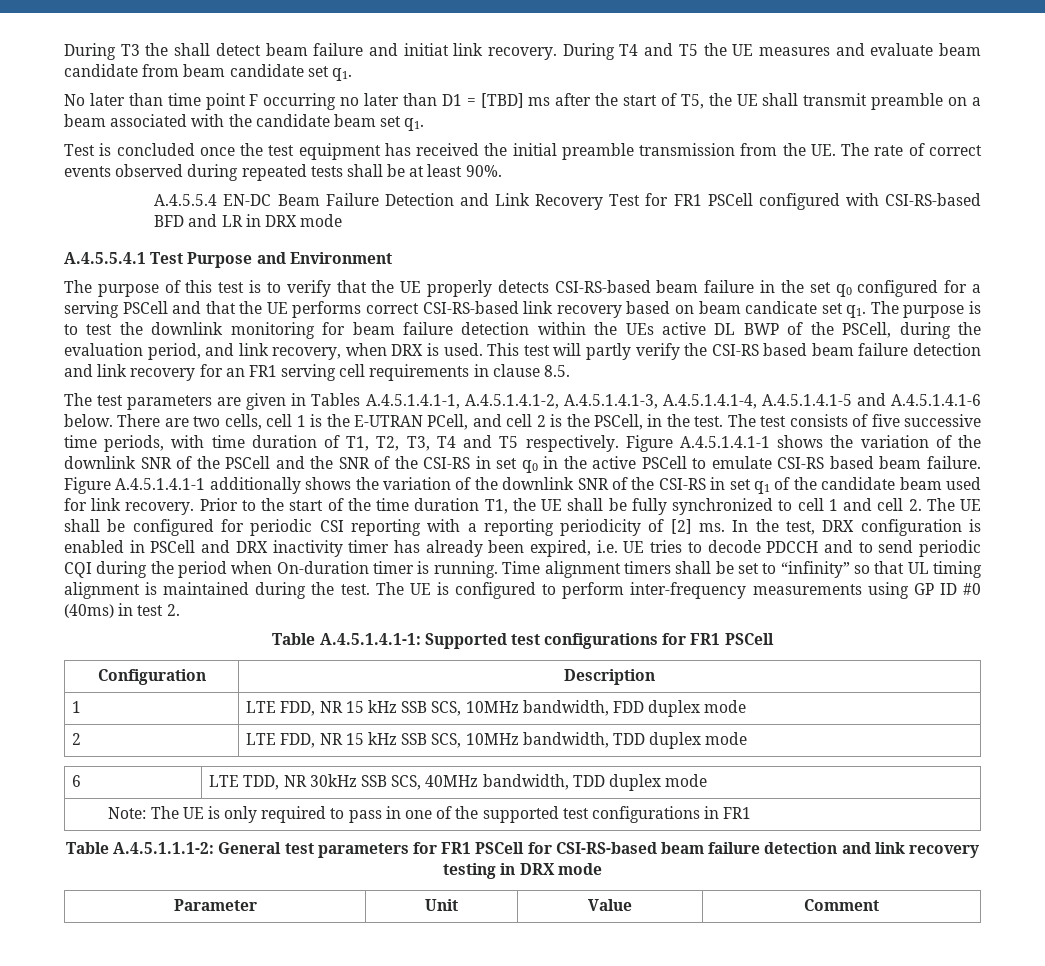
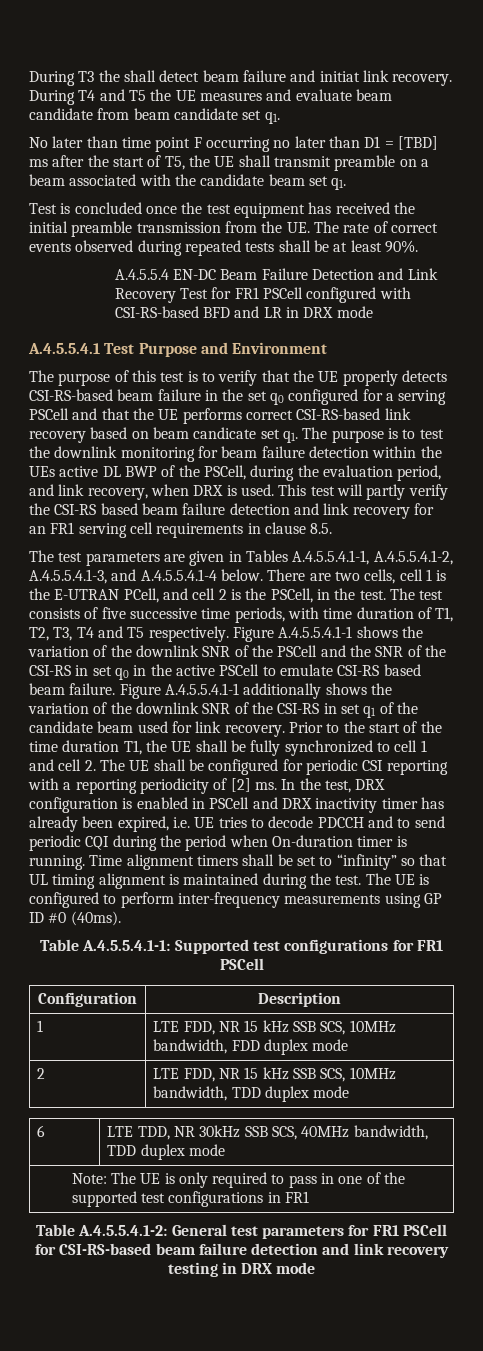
- The test parameters are given in Tables A.4.5.1.4.1-1, A.4.5.1.4.1-2, A.4.5.1.4.1-3, A.4.5.1.4.1-4, A.4.5.1.4.1-5 and A.4.5.1.4.1-6 below.
+ The test parameters are given in Tables A.4.5.5.4.1-1, A.4.5.5.4.1-2, A.4.5.5.4.1-3, and A.4.5.5.4.1-4 below.
- Figure A.4.5.1.4.1-1 shows the variation of the downlink SNR of the PSCell and the SNR of the CSI-RS in set q0 in the active PSCell to emulate CSI-RS based beam failure.
+ Figure A.4.5.5.4.1-1 shows the variation of the downlink SNR of the PSCell and the SNR of the CSI-RS in set q0 in the active PSCell to emulate CSI-RS based beam failure.
- Figure A.4.5.1.4.1-1 additionally shows the variation of the downlink SNR of the CSI-RS in set q1 of the candidate beam used for link recovery.
+ Figure A.4.5.5.4.1-1 additionally shows the variation of the downlink SNR of the CSI-RS in set q1 of the candidate beam used for link recovery.
- The UE is configured to perform inter-frequency measurements using GP ID #0 (40ms) in test 2.
- Table A.4.5.1.4.1-1: Supported test configurations for FR1 PSCell
+ The UE is configured to perform inter-frequency measurements using GP ID #0 (40ms).
+ Table A.4.5.5.4.1-1: Supported test configurations for FR1 PSCell
- Table A.4.5.1.1.1-2: General test parameters for FR1 PSCell for CSI-RS-based beam failure detection and link recovery testing in DRX mode
+ Table A.4.5.5.4.1-2: General test parameters for FR1 PSCell for CSI-RS-based beam failure detection and link recovery testing in DRX mode
- Parameter | Unit | Value | Comment

